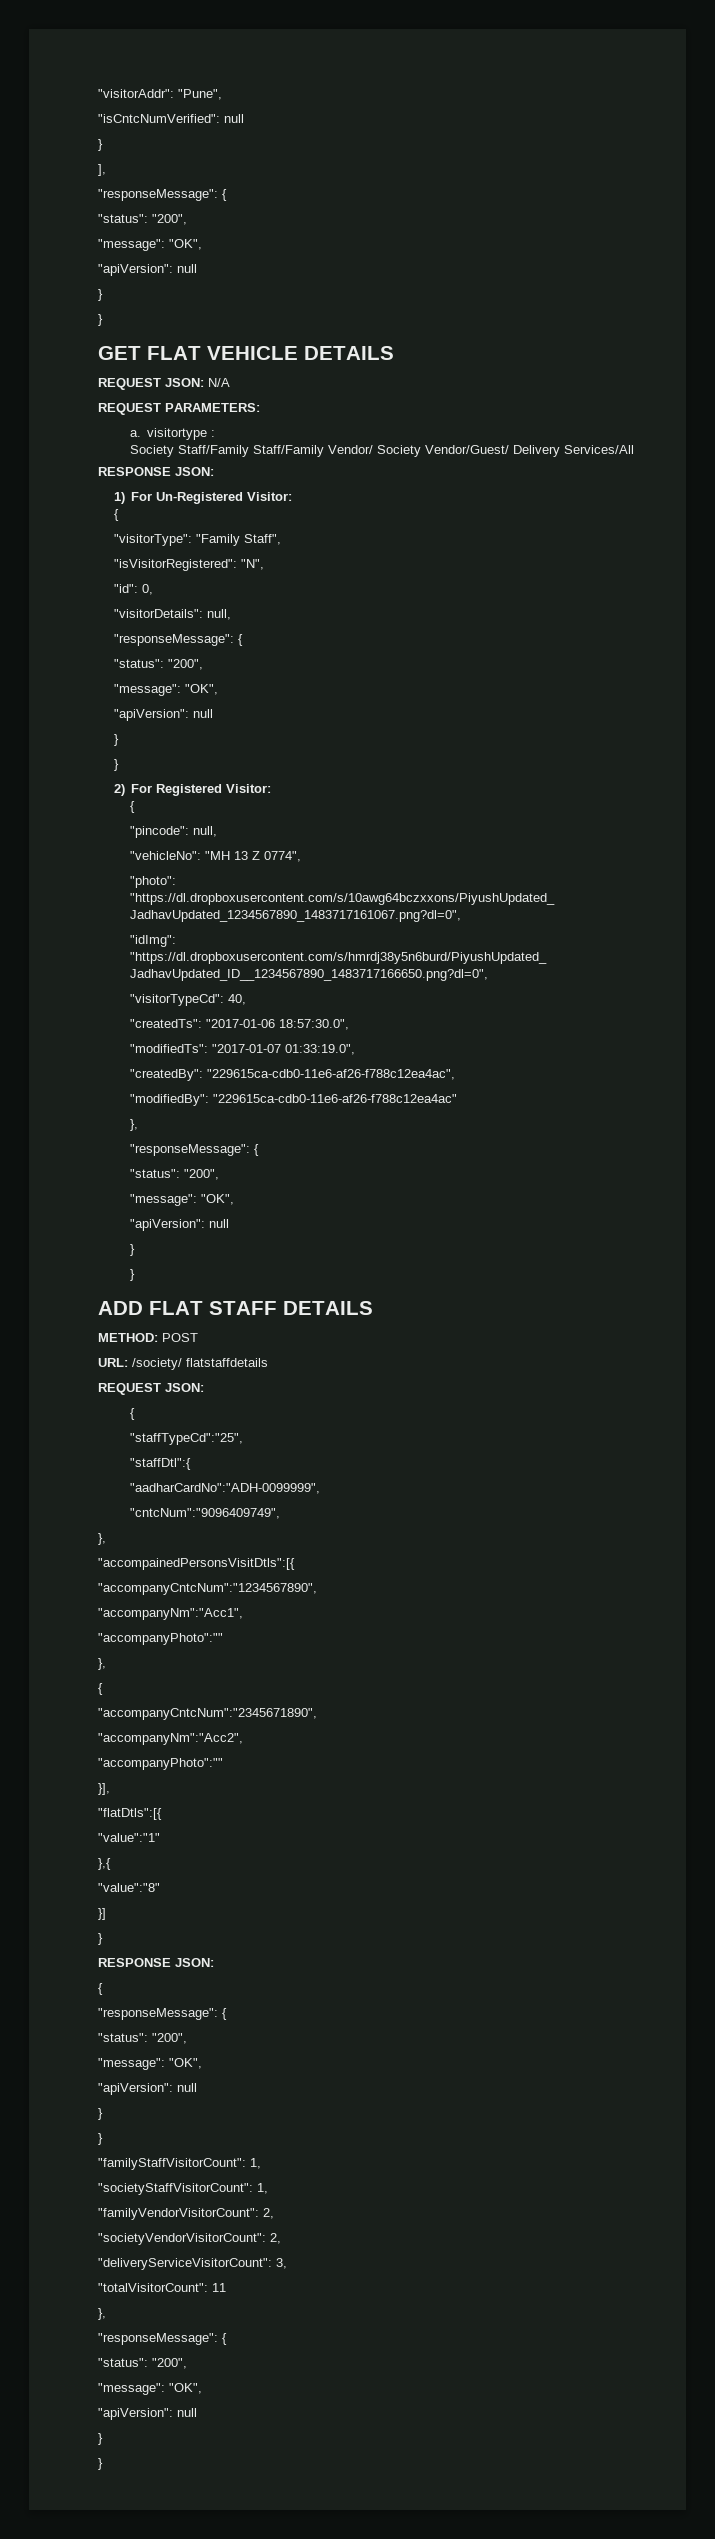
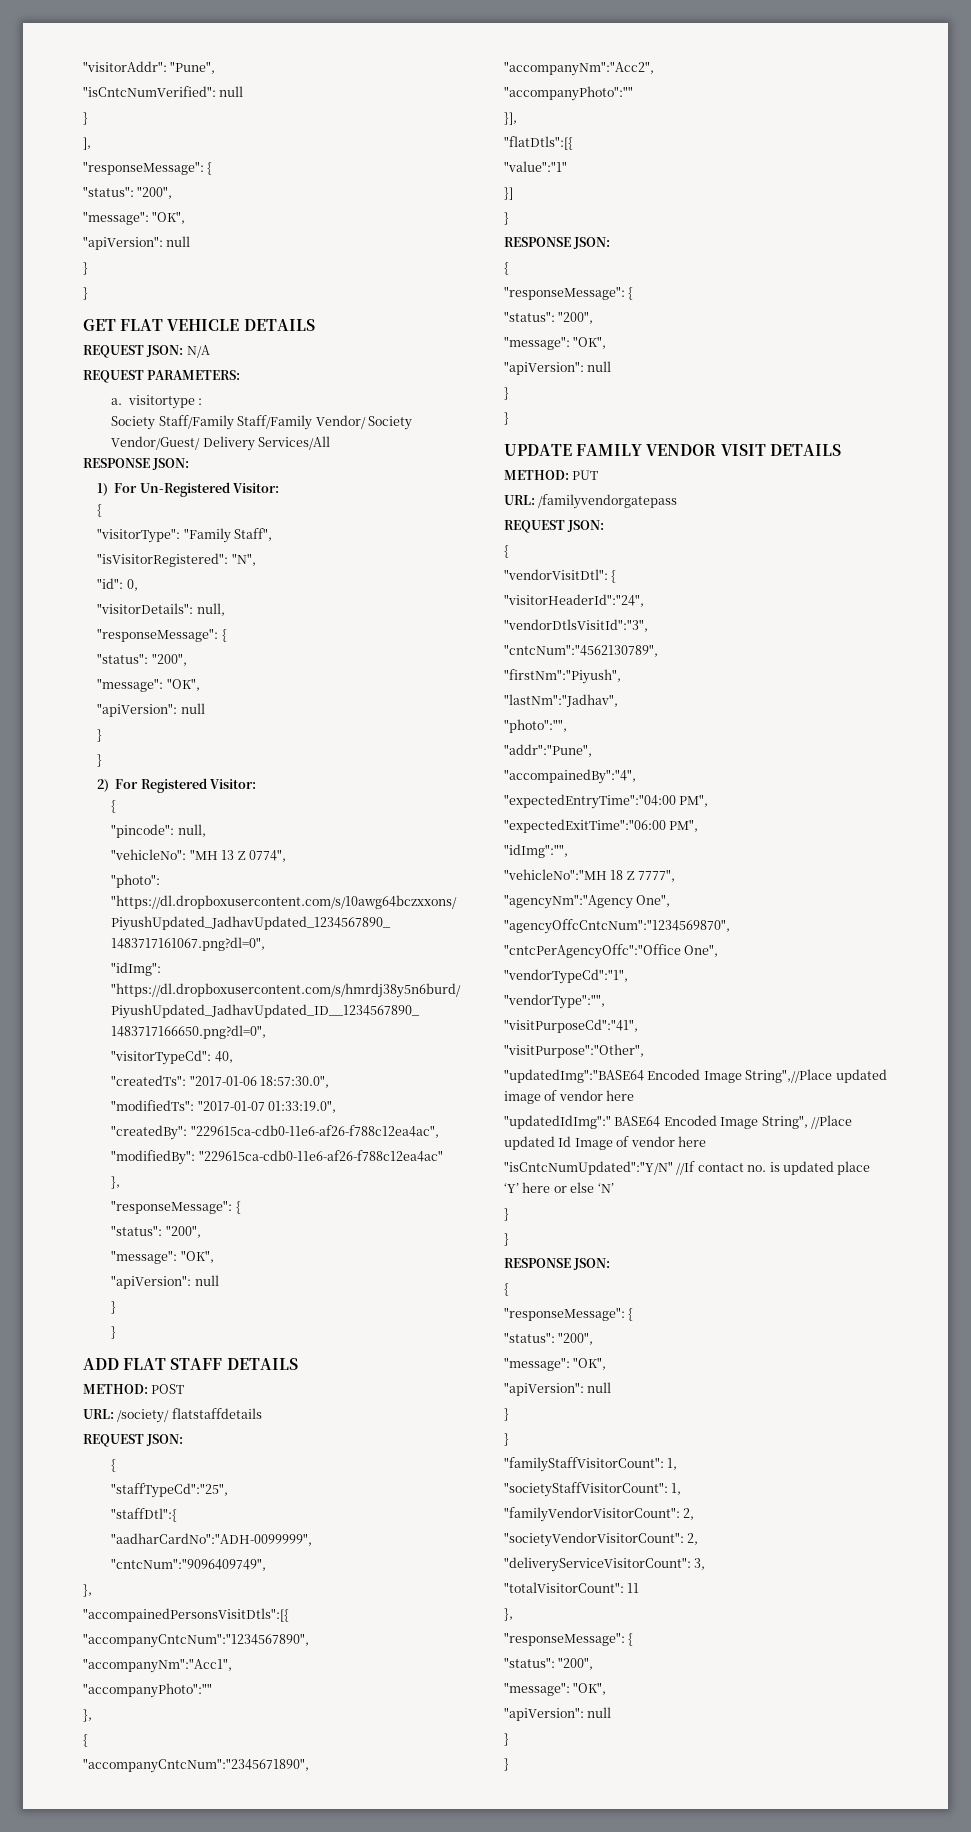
- },{
- "value":"8"
  }]
+ }
+ RESPONSE JSON:
+ {
+ "responseMessage": {
+ "status": "200",
+ "message": "OK",
+ "apiVersion": null
+ }
+ }
+ UPDATE FAMILY VENDOR VISIT DETAILS
+ METHOD: PUT
+ URL: /familyvendorgatepass
+ REQUEST JSON:
+ {
+ "vendorVisitDtl": {
+ "visitorHeaderId":"24",
+ "vendorDtlsVisitId":"3",
+ "cntcNum":"4562130789",
+ "firstNm":"Piyush",
+ "lastNm":"Jadhav",
+ "photo":"",
+ "addr":"Pune",
+ "accompainedBy":"4",
+ "expectedEntryTime":"04:00 PM",
+ "expectedExitTime":"06:00 PM",
+ "idImg":"",
+ "vehicleNo":"MH 18 Z 7777",
+ "agencyNm":"Agency One",
+ "agencyOffcCntcNum":"1234569870",
+ "cntcPerAgencyOffc":"Office One",
+ "vendorTypeCd":"1",
+ "vendorType":"",
+ "visitPurposeCd":"41",
+ "visitPurpose":"Other",
+ "updatedImg":"BASE64 Encoded Image String",//Place updated image of vendor here
+ "updatedIdImg":" BASE64 Encoded Image String", //Place updated Id Image of vendor here
+ "isCntcNumUpdated":"Y/N" //If contact no. is updated place ‘Y’ here or else ‘N’
+ }

